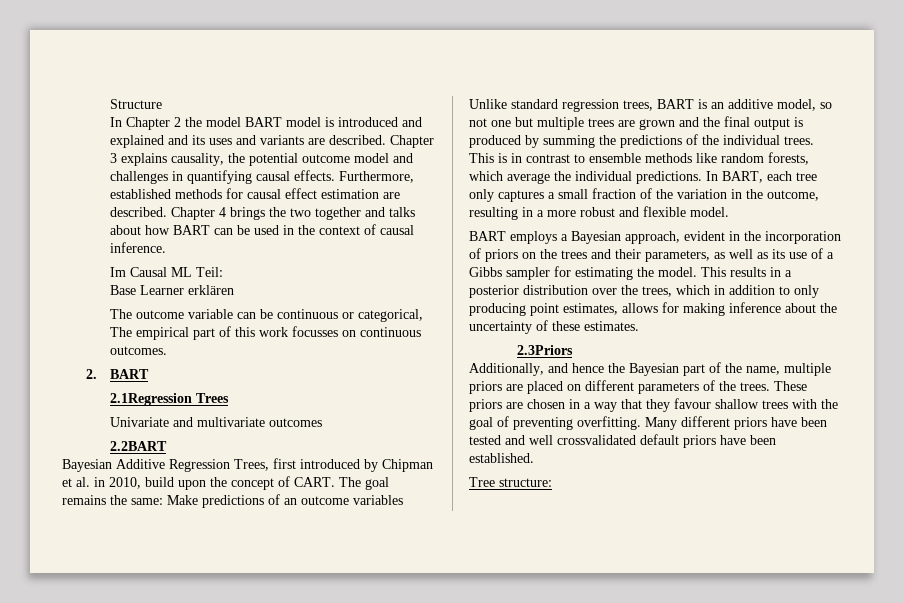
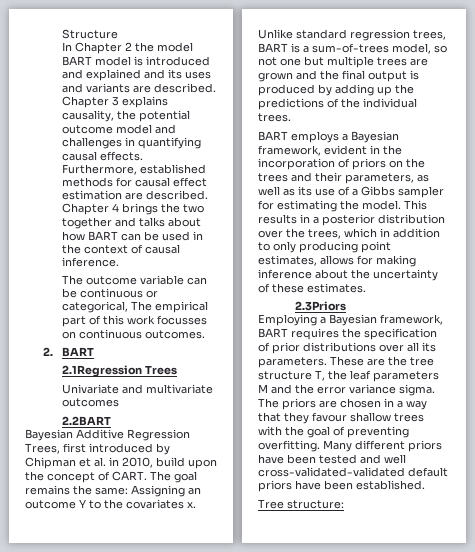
- Im Causal ML Teil:
- Base Learner erklären
- The goal remains the same: Make predictions of an outcome variables Unlike standard regression trees, BART is an additive model, so not one but multiple trees are grown and the final output is produced by summing the predictions of the individual trees. This is in contrast to ensemble methods like random forests, which average the individual predictions. In BART, each tree only captures a small fraction of the variation in the outcome, resulting in a more robust and flexible model.
+ The goal remains the same: Assigning an outcome Y to the covariates x. Unlike standard regression trees, BART is a sum-of-trees model, so not one but multiple trees are grown and the final output is produced by adding up the predictions of the individual trees.
- BART employs a Bayesian approach, evident in the incorporation of priors on the trees and their parameters, as well as its use of a Gibbs sampler for estimating the model.
+ BART employs a Bayesian framework, evident in the incorporation of priors on the trees and their parameters, as well as its use of a Gibbs sampler for estimating the model.
- Additionally, and hence the Bayesian part of the name, multiple priors are placed on different parameters of the trees. These priors are chosen in a way that they favour shallow trees with the goal of preventing overfitting.
+ Employing a Bayesian framework, BART requires the specification of prior distributions over all its parameters. These are the tree structure T, the leaf parameters M and the error variance sigma. The priors are chosen in a way that they favour shallow trees with the goal of preventing overfitting.
- Many different priors have been tested and well crossvalidated default priors have been established.
+ Many different priors have been tested and well cross-validated-validated default priors have been established.

